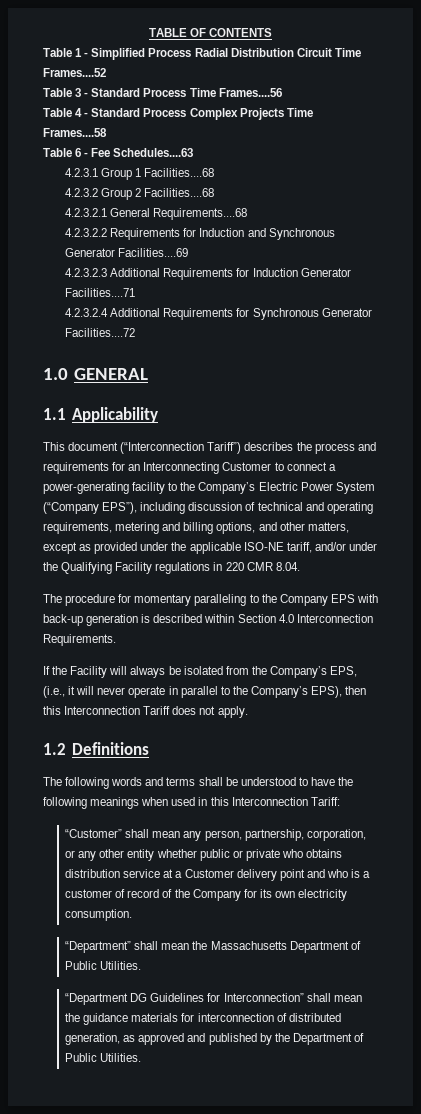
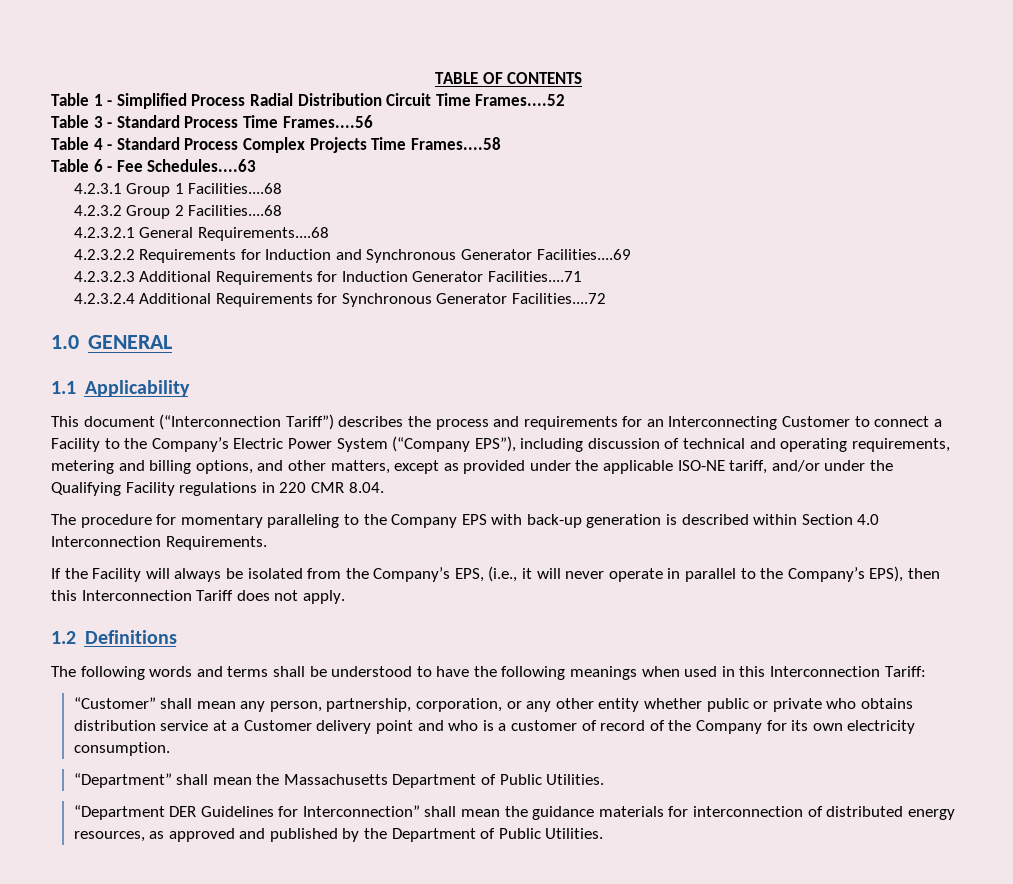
- This document (“Interconnection Tariff”) describes the process and requirements for an Interconnecting Customer to connect a power-generating facility to the Company’s Electric Power System (“Company EPS”), including discussion of technical and operating requirements, metering and billing options, and other matters, except as provided under the applicable ISO-NE tariff, and/or under the Qualifying Facility regulations in 220 CMR 8.04.
+ This document (“Interconnection Tariff”) describes the process and requirements for an Interconnecting Customer to connect a Facility to the Company’s Electric Power System (“Company EPS”), including discussion of technical and operating requirements, metering and billing options, and other matters, except as provided under the applicable ISO-NE tariff, and/or under the Qualifying Facility regulations in 220 CMR 8.04.
- “Department DG Guidelines for Interconnection” shall mean the guidance materials for interconnection of distributed generation, as approved and published by the Department of Public Utilities.
+ “Department DER Guidelines for Interconnection” shall mean the guidance materials for interconnection of distributed energy resources, as approved and published by the Department of Public Utilities.

